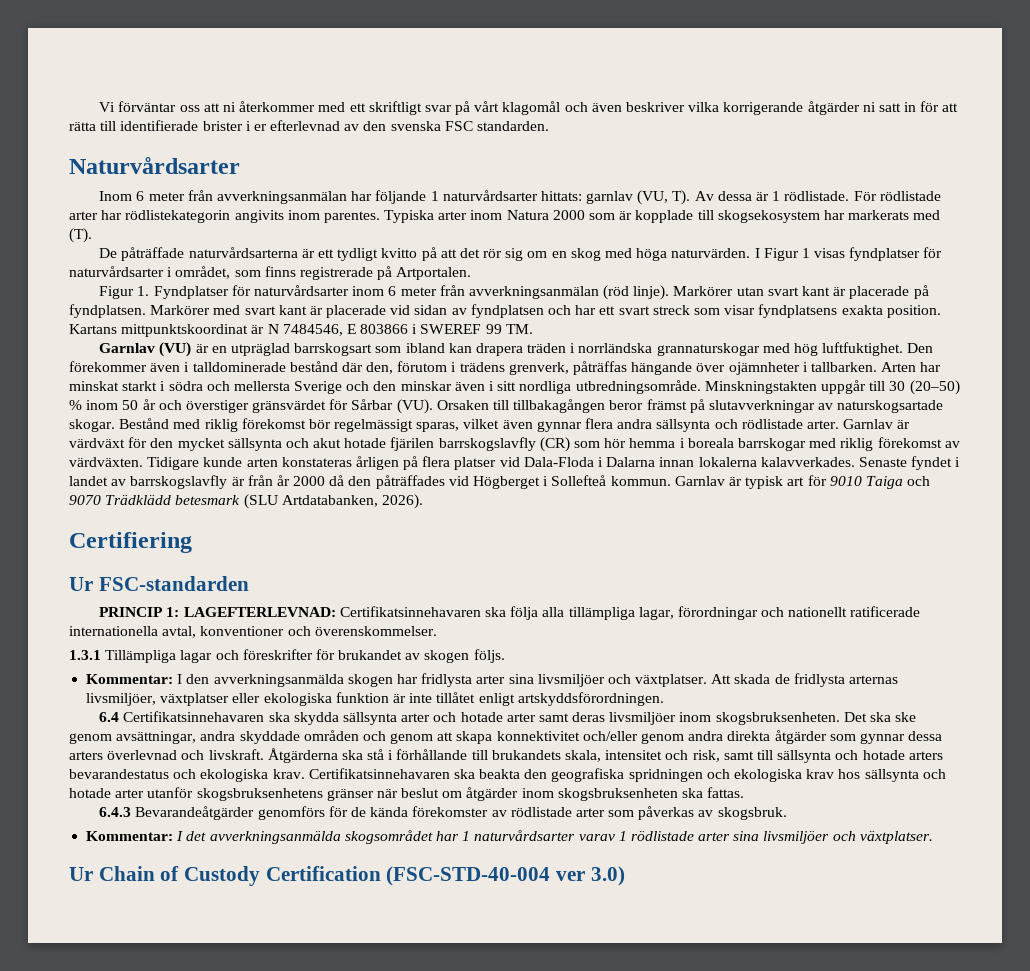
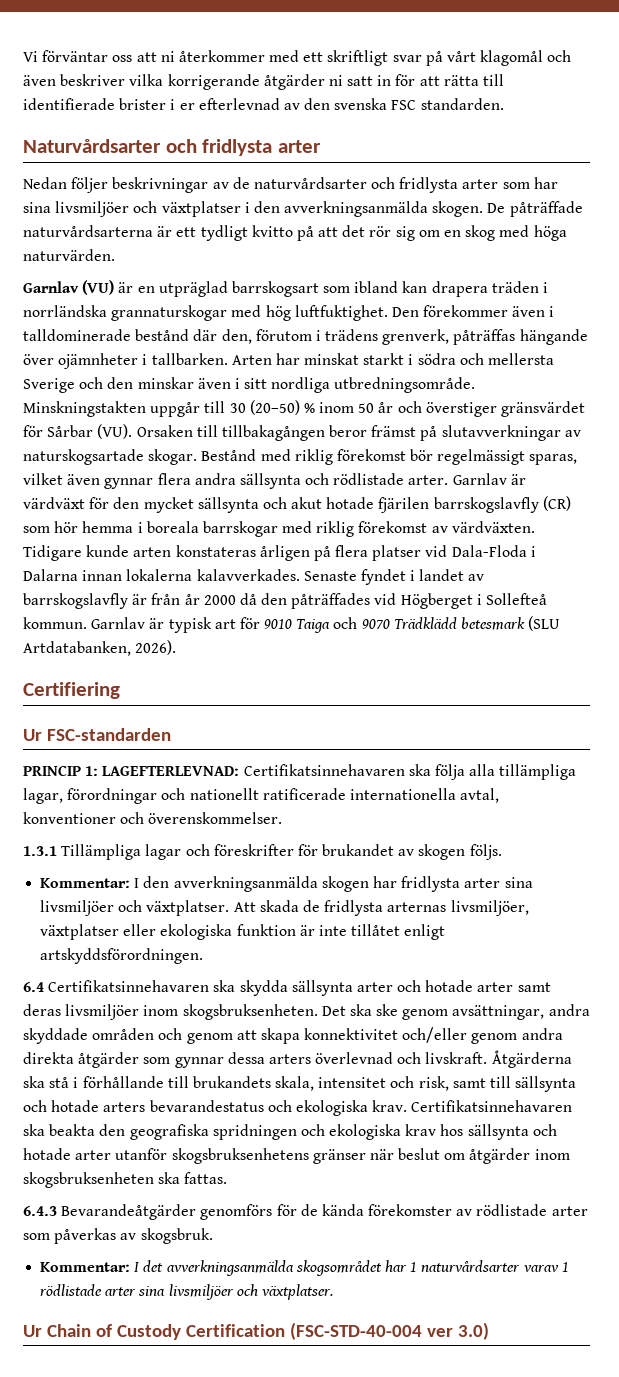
- Naturvårdsarter
- Inom 6 meter från avverkningsanmälan har följande 1 naturvårdsarter hittats: garnlav (VU, T). Av dessa är 1 rödlistade. För rödlistade arter har rödlistekategorin angivits inom parentes. Typiska arter inom Natura 2000 som är kopplade till skogsekosystem har markerats med (T).
- De påträffade naturvårdsarterna är ett tydligt kvitto på att det rör sig om en skog med höga naturvärden. I Figur 1 visas fyndplatser för naturvårdsarter i området, som finns registrerade på Artportalen.
- Figur 1. Fyndplatser för naturvårdsarter inom 6 meter från avverkningsanmälan (röd linje). Markörer utan svart kant är placerade på fyndplatsen. Markörer med svart kant är placerade vid sidan av fyndplatsen och har ett svart streck som visar fyndplatsens exakta position. Kartans mittpunktskoordinat är N 7484546, E 803866 i SWEREF 99 TM.
+ Naturvårdsarter och fridlysta arter
+ Nedan följer beskrivningar av de naturvårdsarter och fridlysta arter som har sina livsmiljöer och växtplatser i den avverkningsanmälda skogen. De påträffade naturvårdsarterna är ett tydligt kvitto på att det rör sig om en skog med höga naturvärden.

